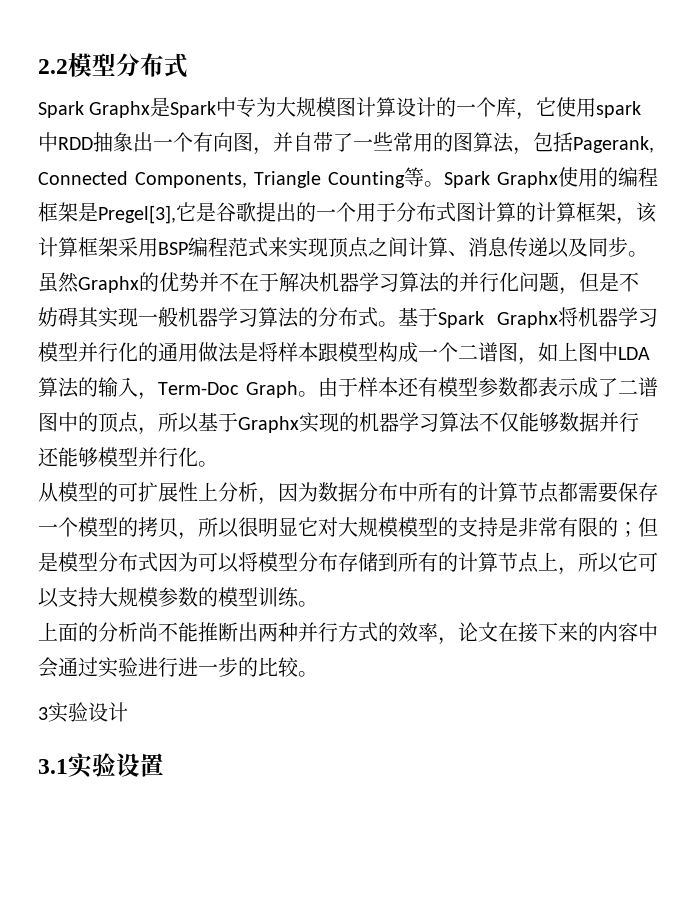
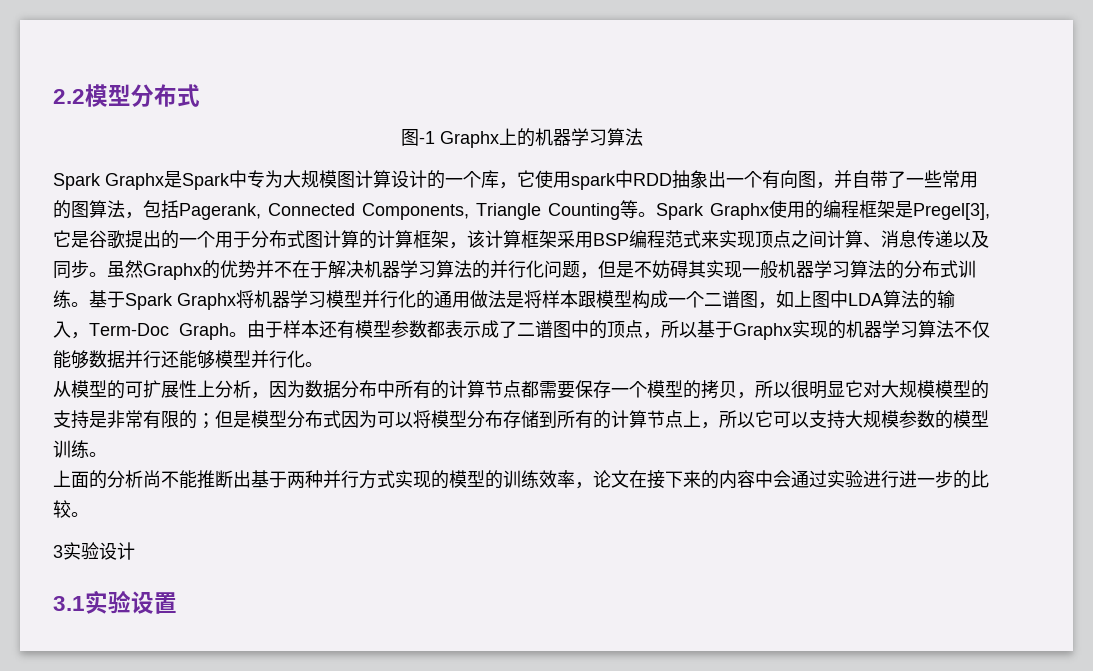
+ 图-1 Graphx上的机器学习算法
- 虽然Graphx的优势并不在于解决机器学习算法的并行化问题，但是不妨碍其实现一般机器学习算法的分布式。
+ 虽然Graphx的优势并不在于解决机器学习算法的并行化问题，但是不妨碍其实现一般机器学习算法的分布式训练。
- 上面的分析尚不能推断出两种并行方式的效率，论文在接下来的内容中会通过实验进行进一步的比较。
+ 上面的分析尚不能推断出基于两种并行方式实现的模型的训练效率，论文在接下来的内容中会通过实验进行进一步的比较。

